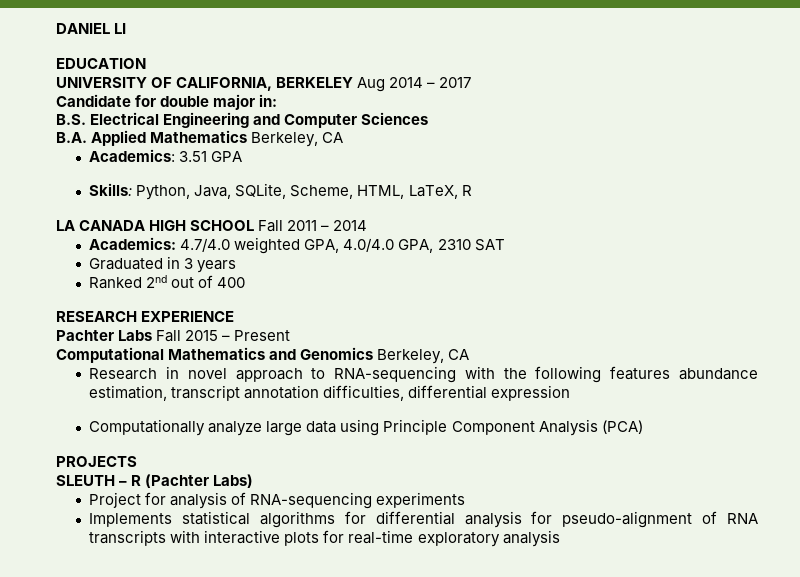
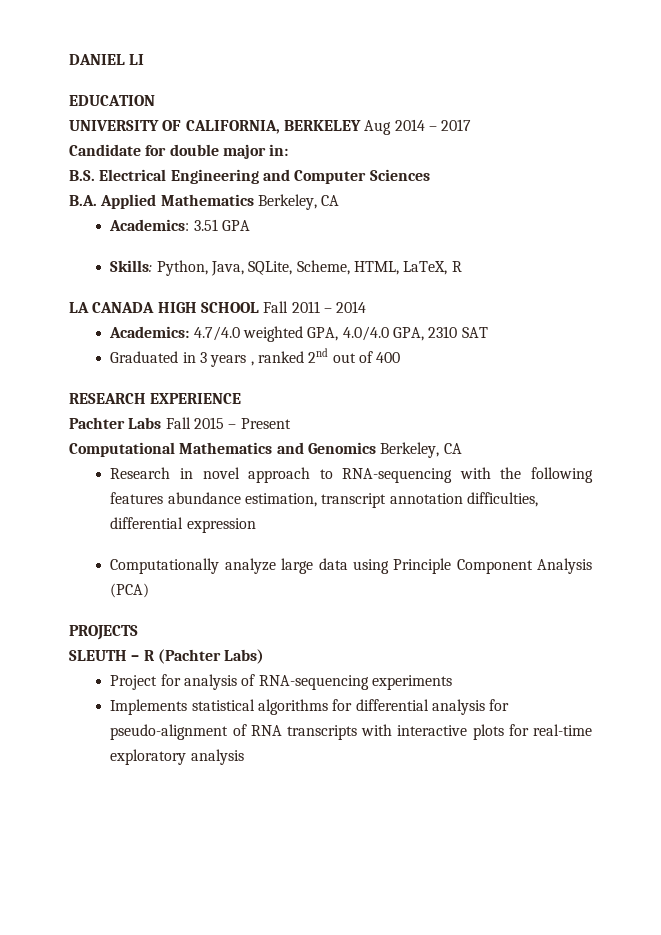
- Graduated in 3 years
- Ranked 2nd out of 400
+ Graduated in 3 years , ranked 2nd out of 400

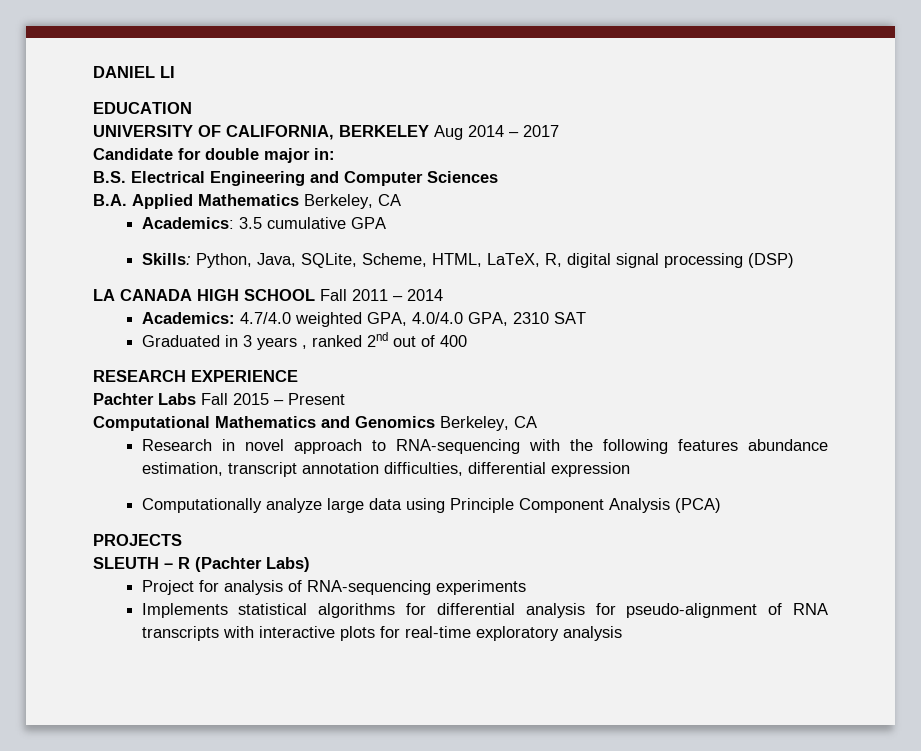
- Academics: 3.51 GPA
+ Academics: 3.5 cumulative GPA
- Skills: Python, Java, SQLite, Scheme, HTML, LaTeX, R
+ Skills: Python, Java, SQLite, Scheme, HTML, LaTeX, R, digital signal processing (DSP)

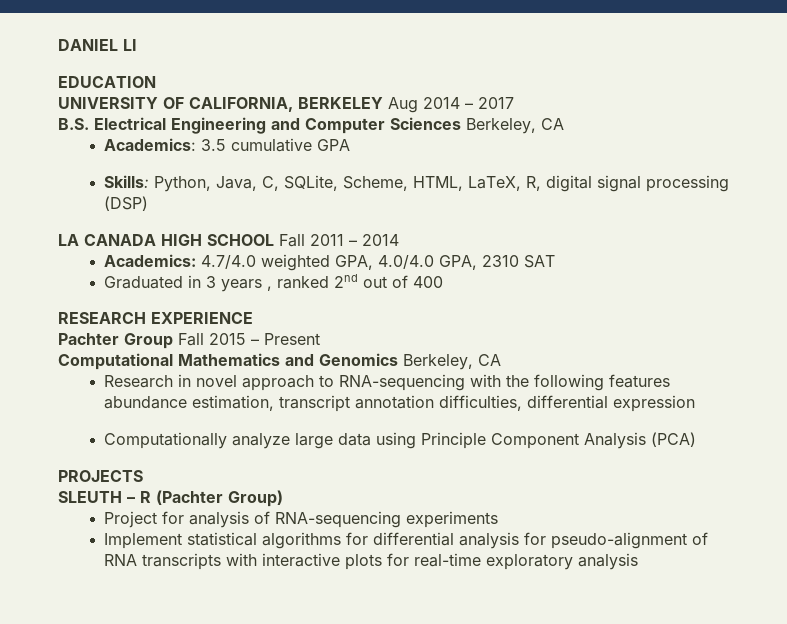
- Candidate for double major in:
- B.S. Electrical Engineering and Computer Sciences
- B.A. Applied Mathematics Berkeley, CA
+ B.S. Electrical Engineering and Computer Sciences Berkeley, CA
- Skills: Python, Java, SQLite, Scheme, HTML, LaTeX, R, digital signal processing (DSP)
+ Skills: Python, Java, C, SQLite, Scheme, HTML, LaTeX, R, digital signal processing (DSP)
- Pachter Labs Fall 2015 – Present
+ Pachter Group Fall 2015 – Present
- SLEUTH – R (Pachter Labs)
+ SLEUTH – R (Pachter Group)
- Implements statistical algorithms for differential analysis for pseudo-alignment of RNA transcripts with interactive plots for real-time exploratory analysis
+ Implement statistical algorithms for differential analysis for pseudo-alignment of RNA transcripts with interactive plots for real-time exploratory analysis

